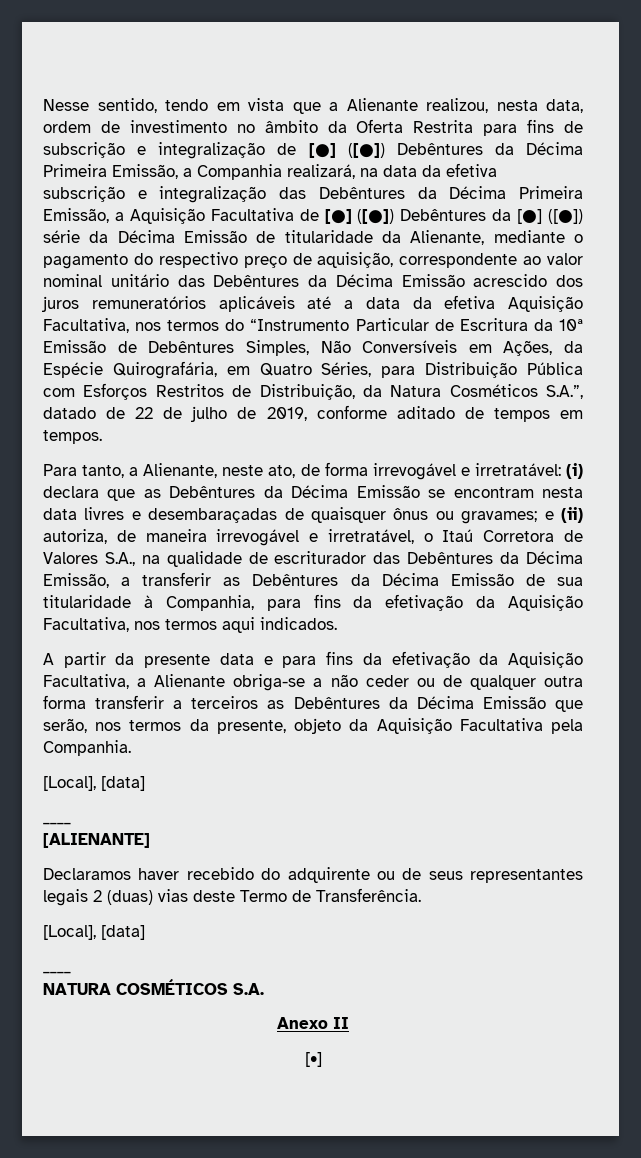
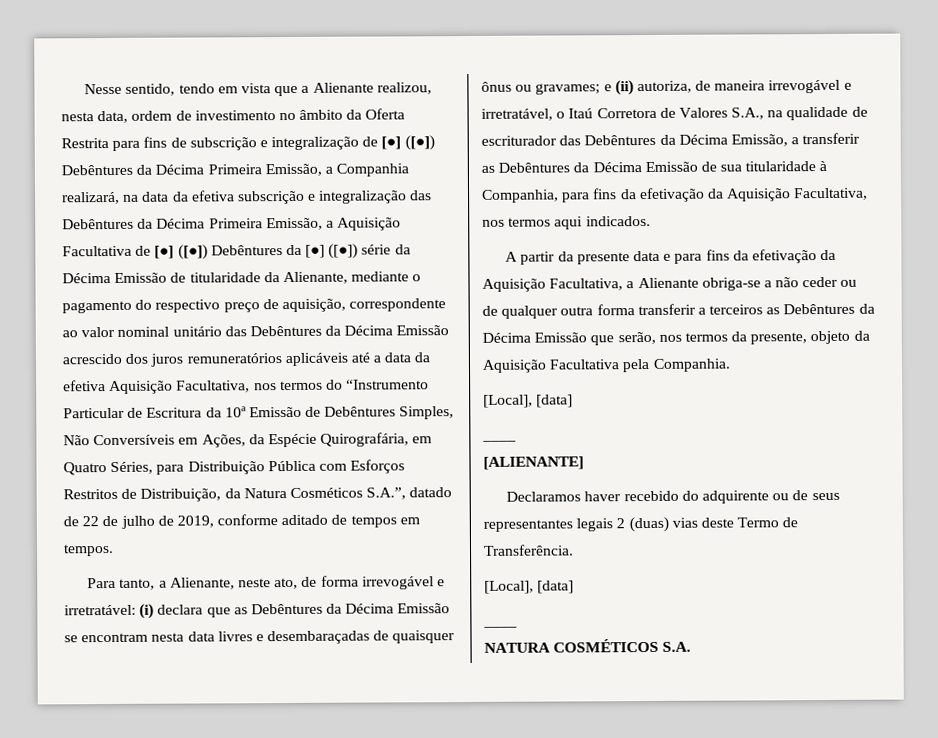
- Anexo II
- [•]

